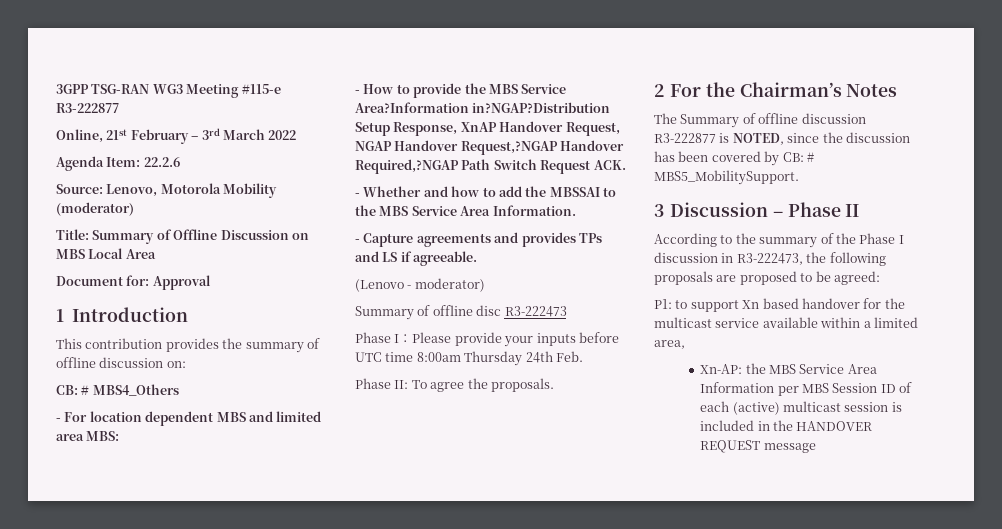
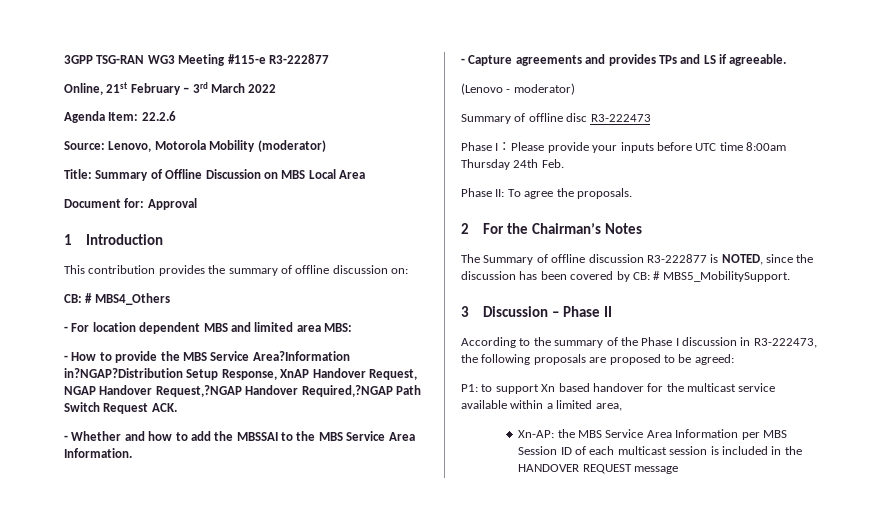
- Xn-AP: the MBS Service Area Information per MBS Session ID of each (active) multicast session is included in the HANDOVER REQUEST message
+ Xn-AP: the MBS Service Area Information per MBS Session ID of each multicast session is included in the HANDOVER REQUEST message

